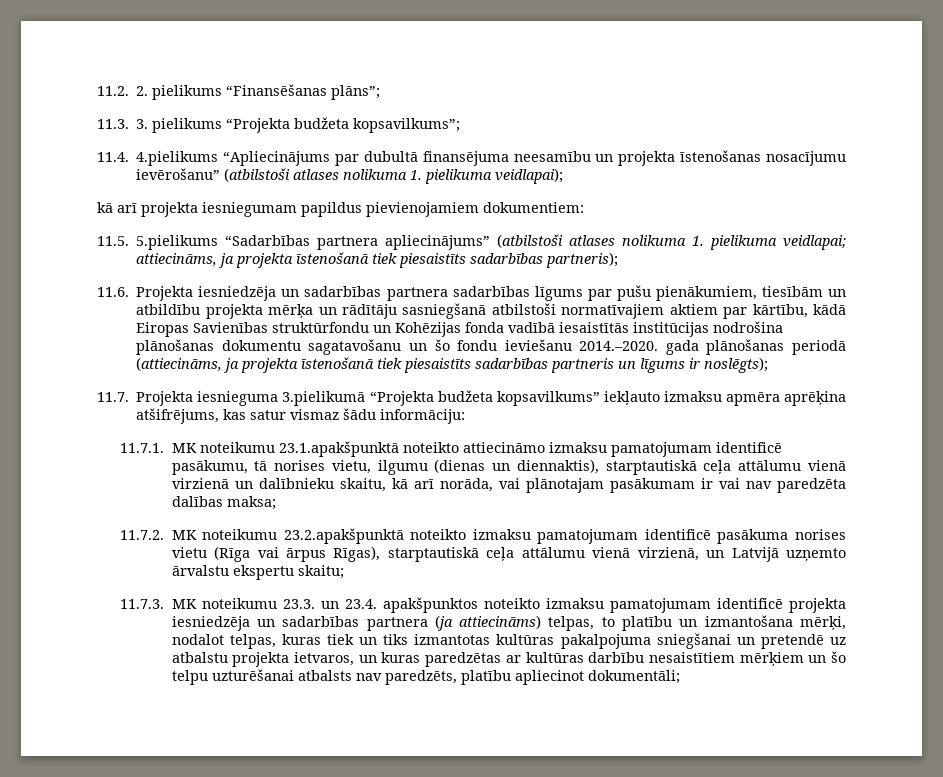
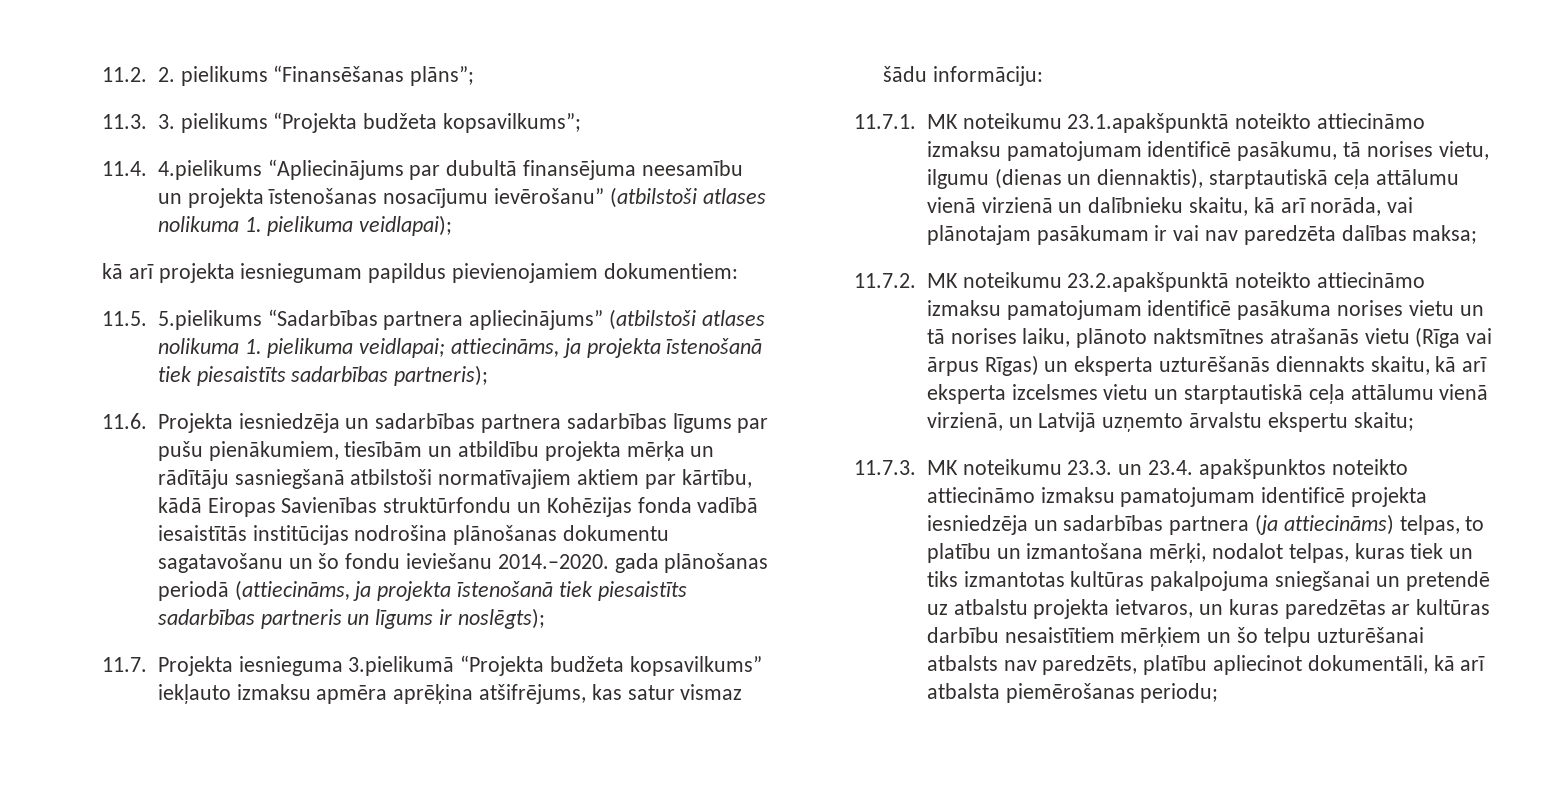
- 11.7.2. MK noteikumu 23.2.apakšpunktā noteikto izmaksu pamatojumam identificē pasākuma norises vietu (Rīga vai ārpus Rīgas), starptautiskā ceļa attālumu vienā virzienā, un Latvijā uzņemto ārvalstu ekspertu skaitu;
+ 11.7.2. MK noteikumu 23.2.apakšpunktā noteikto attiecināmo izmaksu pamatojumam identificē pasākuma norises vietu un tā norises laiku, plānoto naktsmītnes atrašanās vietu (Rīga vai ārpus Rīgas) un eksperta uzturēšanās diennakts skaitu, kā arī eksperta izcelsmes vietu un starptautiskā ceļa attālumu vienā virzienā, un Latvijā uzņemto ārvalstu ekspertu skaitu;
- 11.7.3. MK noteikumu 23.3. un 23.4. apakšpunktos noteikto izmaksu pamatojumam identificē projekta iesniedzēja un sadarbības partnera (ja attiecināms) telpas, to platību un izmantošana mērķi, nodalot telpas, kuras tiek un tiks izmantotas kultūras pakalpojuma sniegšanai un pretendē uz atbalstu projekta ietvaros, un kuras paredzētas ar kultūras darbību nesaistītiem mērķiem un šo telpu uzturēšanai atbalsts nav paredzēts, platību apliecinot dokumentāli;
+ 11.7.3. MK noteikumu 23.3. un 23.4. apakšpunktos noteikto attiecināmo izmaksu pamatojumam identificē projekta iesniedzēja un sadarbības partnera (ja attiecināms) telpas, to platību un izmantošana mērķi, nodalot telpas, kuras tiek un tiks izmantotas kultūras pakalpojuma sniegšanai un pretendē uz atbalstu projekta ietvaros, un kuras paredzētas ar kultūras darbību nesaistītiem mērķiem un šo telpu uzturēšanai atbalsts nav paredzēts, platību apliecinot dokumentāli, kā arī atbalsta piemērošanas periodu;

